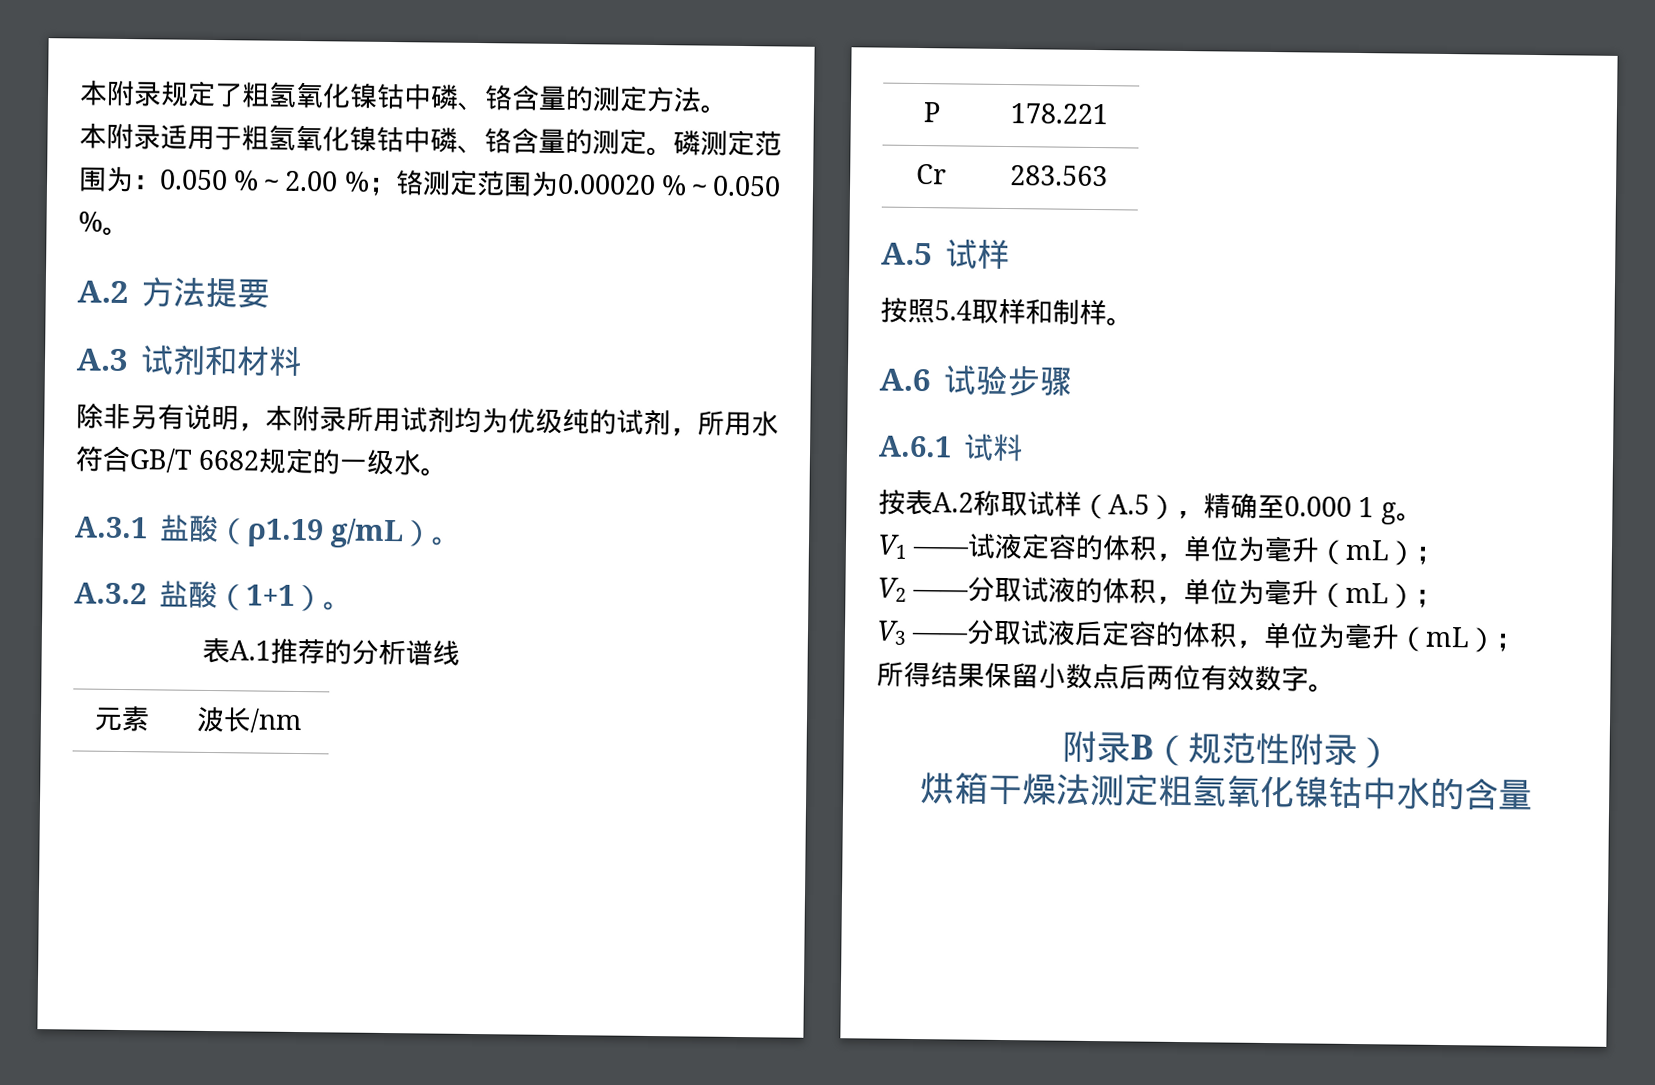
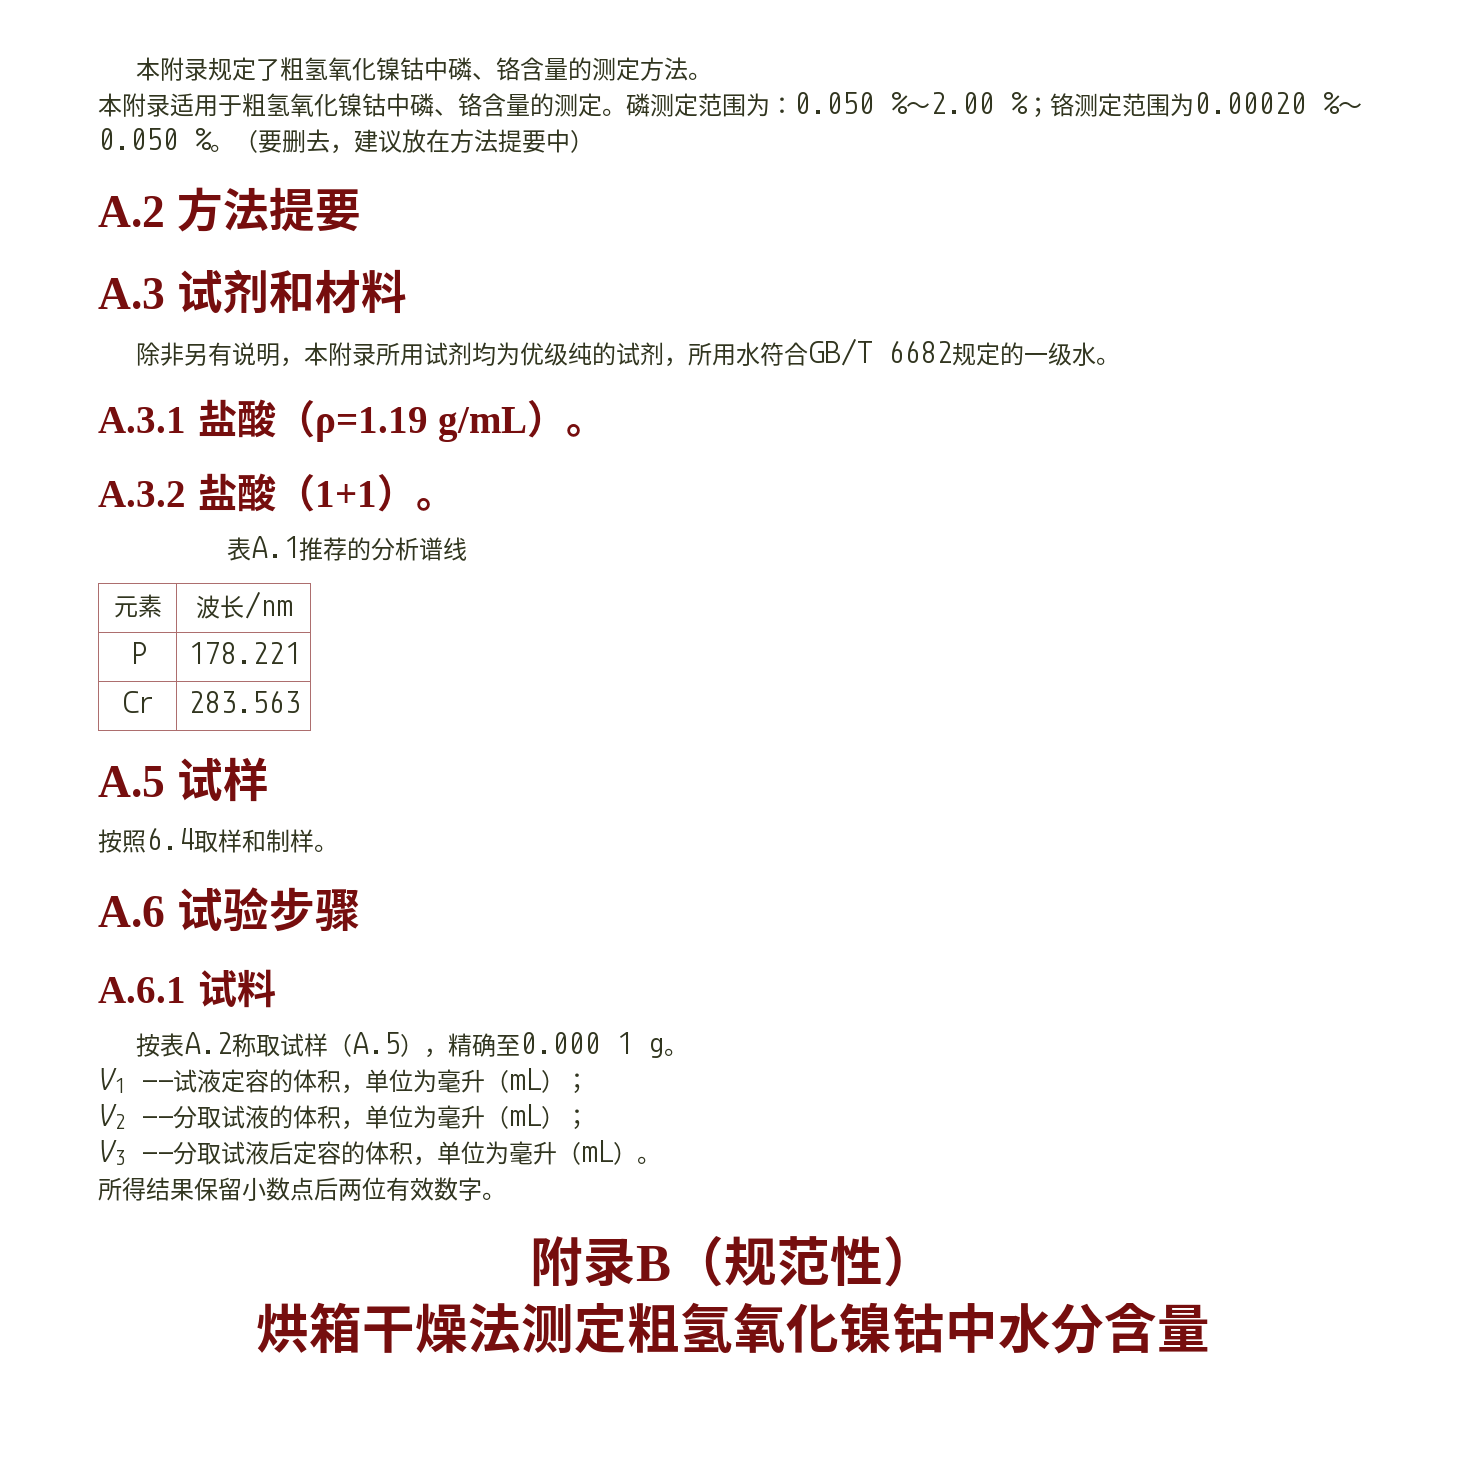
+ （要删去，建议放在方法提要中）
- A.3.1盐酸（ρ1.19 g/mL）。
+ A.3.1盐酸（ρ=1.19 g/mL）。
- 按照5.4取样和制样。
+ 按照6.4取样和制样。
- V3 ——分取试液后定容的体积，单位为毫升（mL）；
+ V3 ——分取试液后定容的体积，单位为毫升（mL）。
- 附录B（规范性附录）
+ 附录B（规范性）
- 烘箱干燥法测定粗氢氧化镍钴中水的含量
+ 烘箱干燥法测定粗氢氧化镍钴中水分含量

